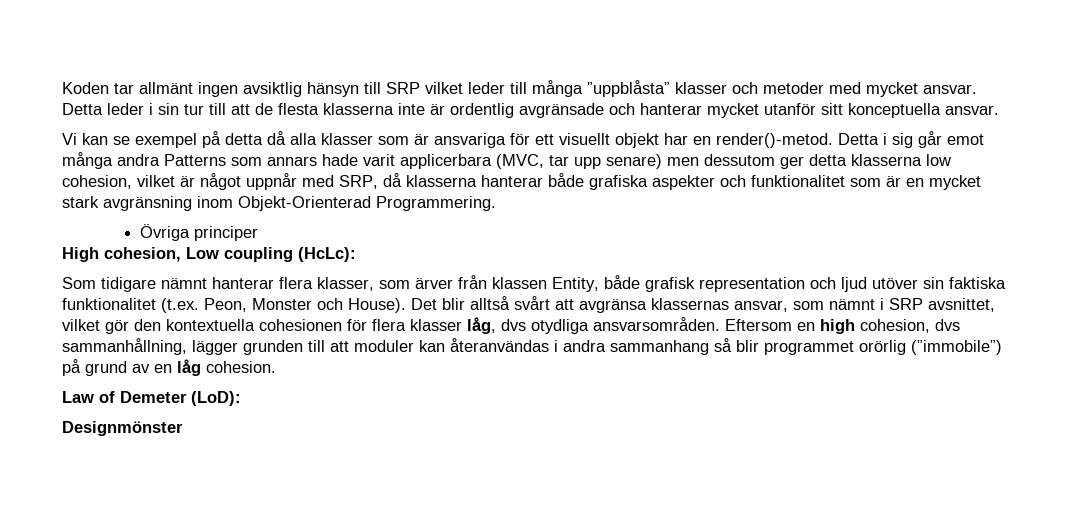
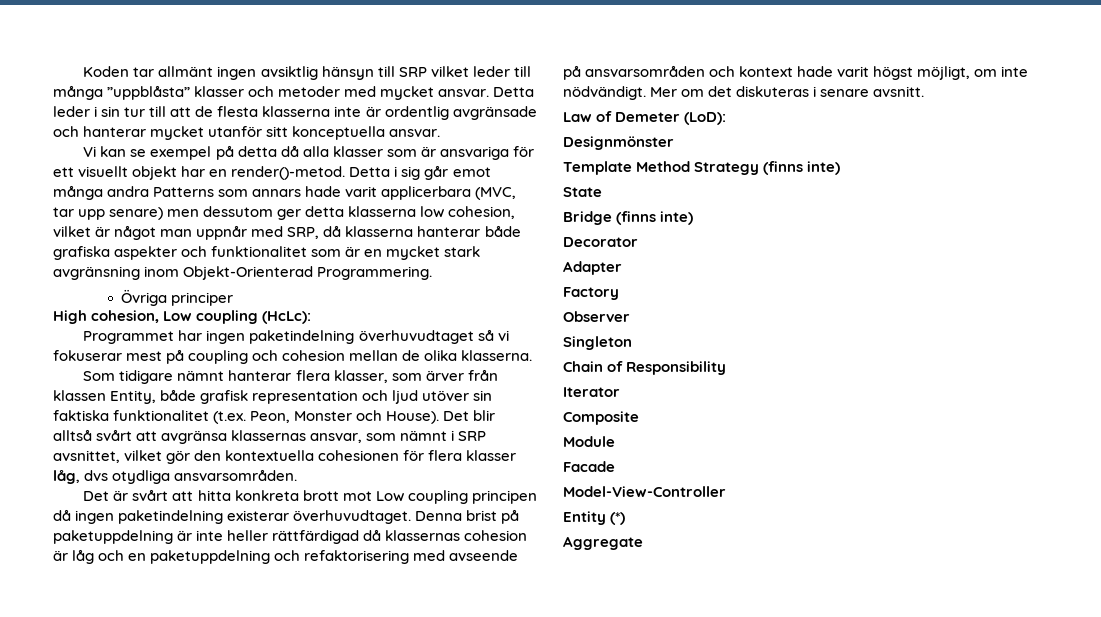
- Detta i sig går emot många andra Patterns som annars hade varit applicerbara (MVC, tar upp senare) men dessutom ger detta klasserna low cohesion, vilket är något uppnår med SRP, då klasserna hanterar både grafiska aspekter och funktionalitet som är en mycket stark avgränsning inom Objekt-Orienterad Programmering.
+ Detta i sig går emot många andra Patterns som annars hade varit applicerbara (MVC, tar upp senare) men dessutom ger detta klasserna low cohesion, vilket är något man uppnår med SRP, då klasserna hanterar både grafiska aspekter och funktionalitet som är en mycket stark avgränsning inom Objekt-Orienterad Programmering.
+ Programmet har ingen paketindelning överhuvudtaget så vi fokuserar mest på coupling och cohesion mellan de olika klasserna.
- Det blir alltså svårt att avgränsa klassernas ansvar, som nämnt i SRP avsnittet, vilket gör den kontextuella cohesionen för flera klasser låg, dvs otydliga ansvarsområden. Eftersom en high cohesion, dvs sammanhållning, lägger grunden till att moduler kan återanvändas i andra sammanhang så blir programmet orörlig (”immobile”) på grund av en låg cohesion.
+ Det blir alltså svårt att avgränsa klassernas ansvar, som nämnt i SRP avsnittet, vilket gör den kontextuella cohesionen för flera klasser låg, dvs otydliga ansvarsområden.
+ Det är svårt att hitta konkreta brott mot Low coupling principen då ingen paketindelning existerar överhuvudtaget. Denna brist på paketuppdelning är inte heller rättfärdigad då klassernas cohesion är låg och en paketuppdelning och refaktorisering med avseende på ansvarsområden och kontext hade varit högst möjligt, om inte nödvändigt. Mer om det diskuteras i senare avsnitt.
+ Template Method Strategy (finns inte)
+ State
+ Bridge (finns inte)
+ Decorator
+ Adapter
+ Factory
+ Observer
+ Singleton
+ Chain of Responsibility
+ Iterator
+ Composite
+ Module
+ Facade
+ Model-View-Controller
+ Entity (*)
+ Aggregate

